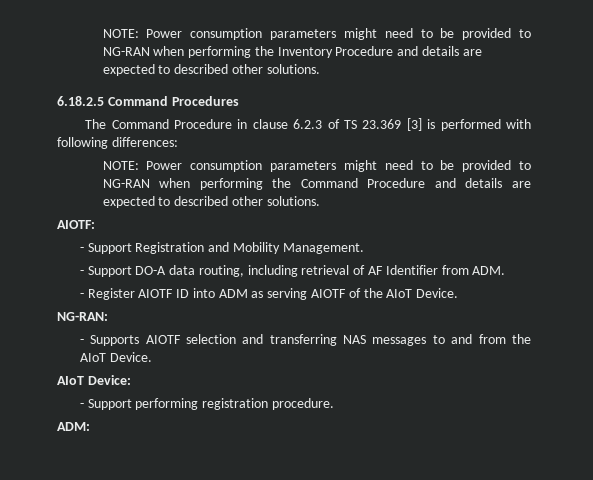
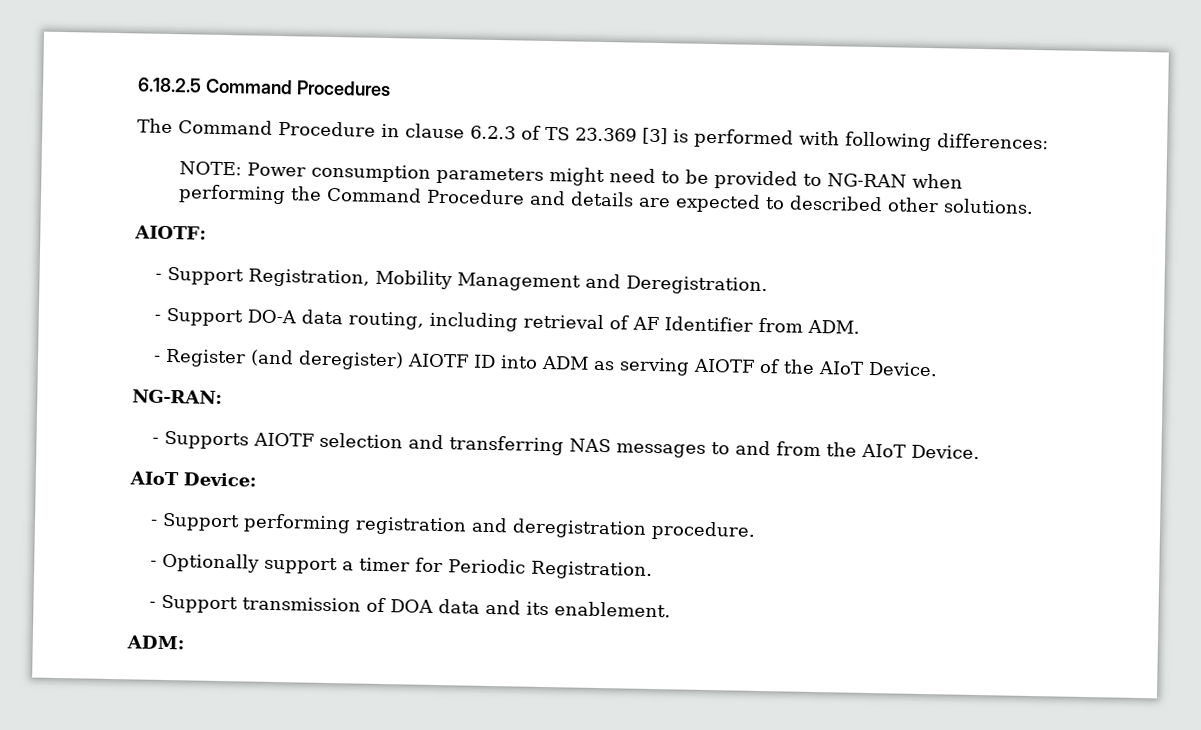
- NOTE: Power consumption parameters might need to be provided to NG-RAN when performing the Inventory Procedure and details are expected to described other solutions.
- - Support Registration and Mobility Management.
+ - Support Registration, Mobility Management and Deregistration.
- - Register AIOTF ID into ADM as serving AIOTF of the AIoT Device.
+ - Register (and deregister) AIOTF ID into ADM as serving AIOTF of the AIoT Device.
- - Support performing registration procedure.
+ - Support performing registration and deregistration procedure.
+ - Optionally support a timer for Periodic Registration.
+ - Support transmission of DOA data and its enablement.

